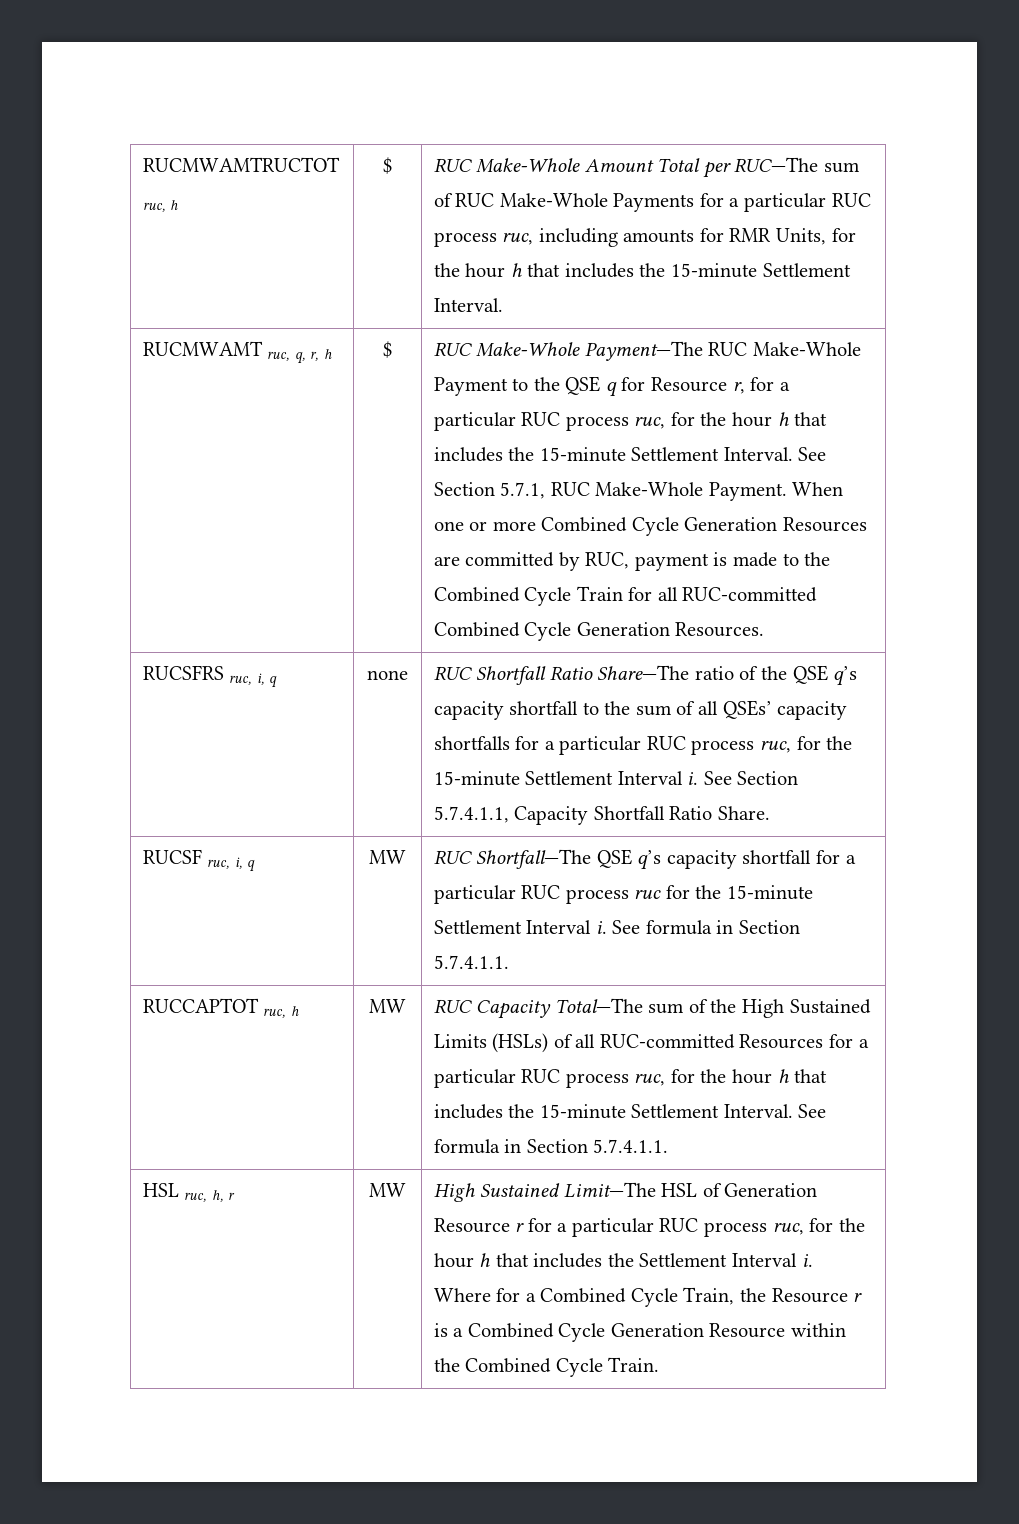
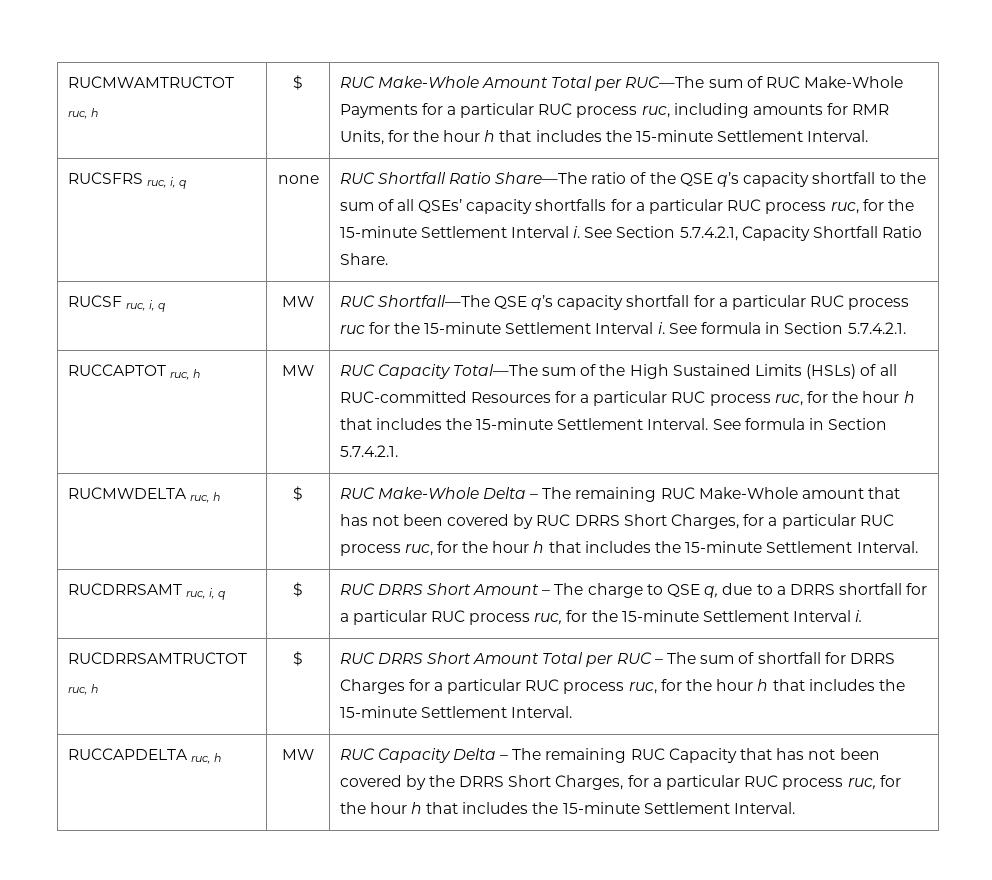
- RUCMWAMT ruc, q, r, h | $ | RUC Make-Whole Payment—The RUC Make-Whole Payment to the QSE q for Resource r, for a particular RUC process ruc, for the hour h that includes the 15-minute Settlement Interval. See Section 5.7.1, RUC Make-Whole Payment. When one or more Combined Cycle Generation Resources are committed by RUC, payment is made to the Combined Cycle Train for all RUC-committed Combined Cycle Generation Resources.
- See Section 5.7.4.1.1, Capacity Shortfall Ratio Share.
+ See Section 5.7.4.2.1, Capacity Shortfall Ratio Share.
- RUCSF ruc, i, q | MW | RUC Shortfall—The QSE q’s capacity shortfall for a particular RUC process ruc for the 15-minute Settlement Interval i. See formula in Section 5.7.4.1.1.
+ RUCSF ruc, i, q | MW | RUC Shortfall—The QSE q’s capacity shortfall for a particular RUC process ruc for the 15-minute Settlement Interval i. See formula in Section 5.7.4.2.1.
- RUCCAPTOT ruc, h | MW | RUC Capacity Total—The sum of the High Sustained Limits (HSLs) of all RUC-committed Resources for a particular RUC process ruc, for the hour h that includes the 15-minute Settlement Interval. See formula in Section 5.7.4.1.1.
- HSL ruc, h, r | MW | High Sustained Limit—The HSL of Generation Resource r for a particular RUC process ruc, for the hour h that includes the Settlement Interval i. Where for a Combined Cycle Train, the Resource r is a Combined Cycle Generation Resource within the Combined Cycle Train.
+ RUCCAPTOT ruc, h | MW | RUC Capacity Total—The sum of the High Sustained Limits (HSLs) of all RUC-committed Resources for a particular RUC process ruc, for the hour h that includes the 15-minute Settlement Interval. See formula in Section 5.7.4.2.1.
+ RUCMWDELTA ruc, h | $ | RUC Make-Whole Delta – The remaining RUC Make-Whole amount that has not been covered by RUC DRRS Short Charges, for a particular RUC process ruc, for the hour h that includes the 15-minute Settlement Interval.
+ RUCDRRSAMT ruc, i, q | $ | RUC DRRS Short Amount – The charge to QSE q, due to a DRRS shortfall for a particular RUC process ruc, for the 15-minute Settlement Interval i.
+ RUCDRRSAMTRUCTOT ruc, h | $ | RUC DRRS Short Amount Total per RUC – The sum of shortfall for DRRS Charges for a particular RUC process ruc, for the hour h that includes the 15-minute Settlement Interval.
+ RUCCAPDELTA ruc, h | MW | RUC Capacity Delta – The remaining RUC Capacity that has not been covered by the DRRS Short Charges, for a particular RUC process ruc, for the hour h that includes the 15-minute Settlement Interval.

